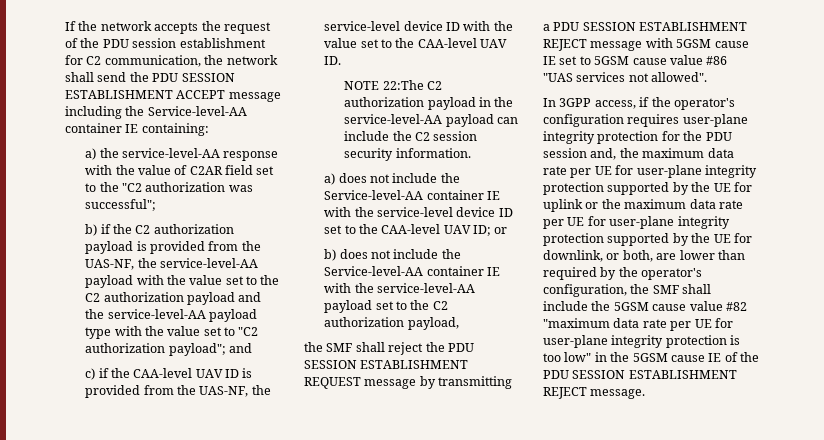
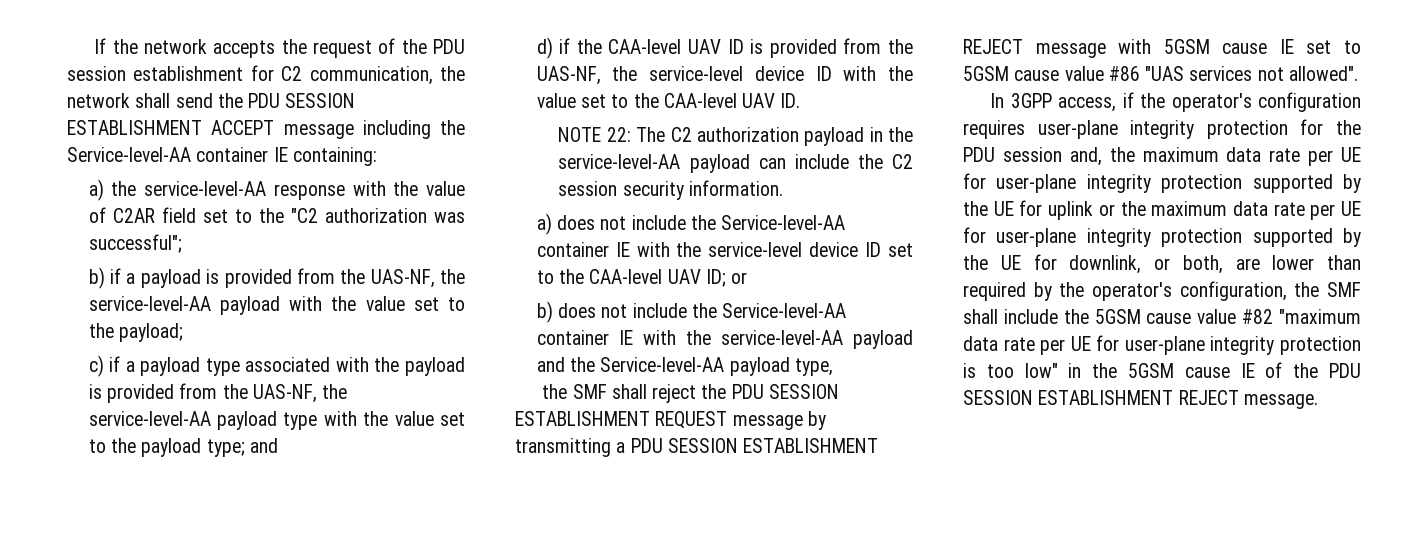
- b) if the C2 authorization payload is provided from the UAS-NF, the service-level-AA payload with the value set to the C2 authorization payload and the service-level-AA payload type with the value set to "C2 authorization payload"; and
+ b) if a payload is provided from the UAS-NF, the service-level-AA payload with the value set to the payload;
+ c) if a payload type associated with the payload is provided from the UAS-NF, the service-level-AA payload type with the value set to the payload type; and
- c) if the CAA-level UAV ID is provided from the UAS-NF, the service-level device ID with the value set to the CAA-level UAV ID.
+ d) if the CAA-level UAV ID is provided from the UAS-NF, the service-level device ID with the value set to the CAA-level UAV ID.
- NOTE 22:The C2 authorization payload in the service-level-AA payload can include the C2 session security information.
+ NOTE 22: The C2 authorization payload in the service-level-AA payload can include the C2 session security information.
- b) does not include the Service-level-AA container IE with the service-level-AA payload set to the C2 authorization payload,
+ b) does not include the Service-level-AA container IE with the service-level-AA payload and the Service-level-AA payload type,

